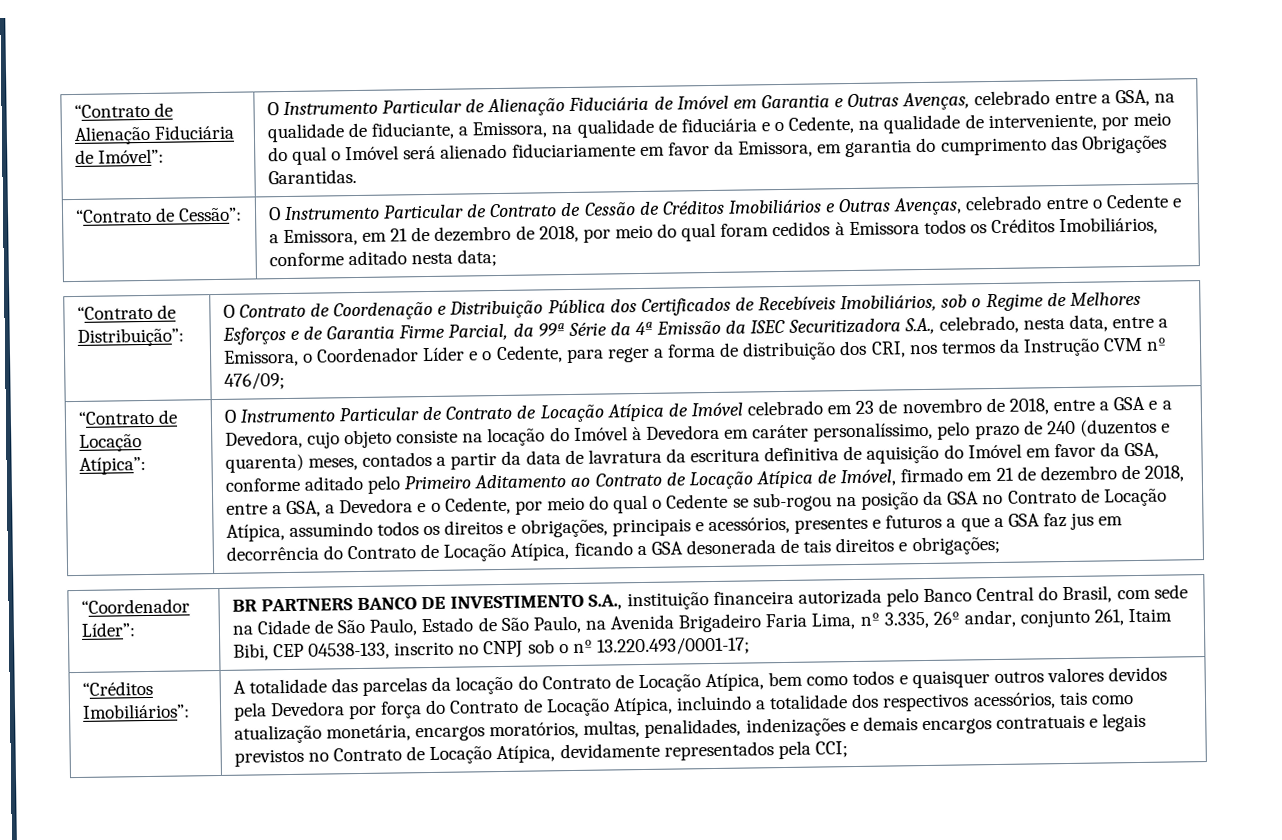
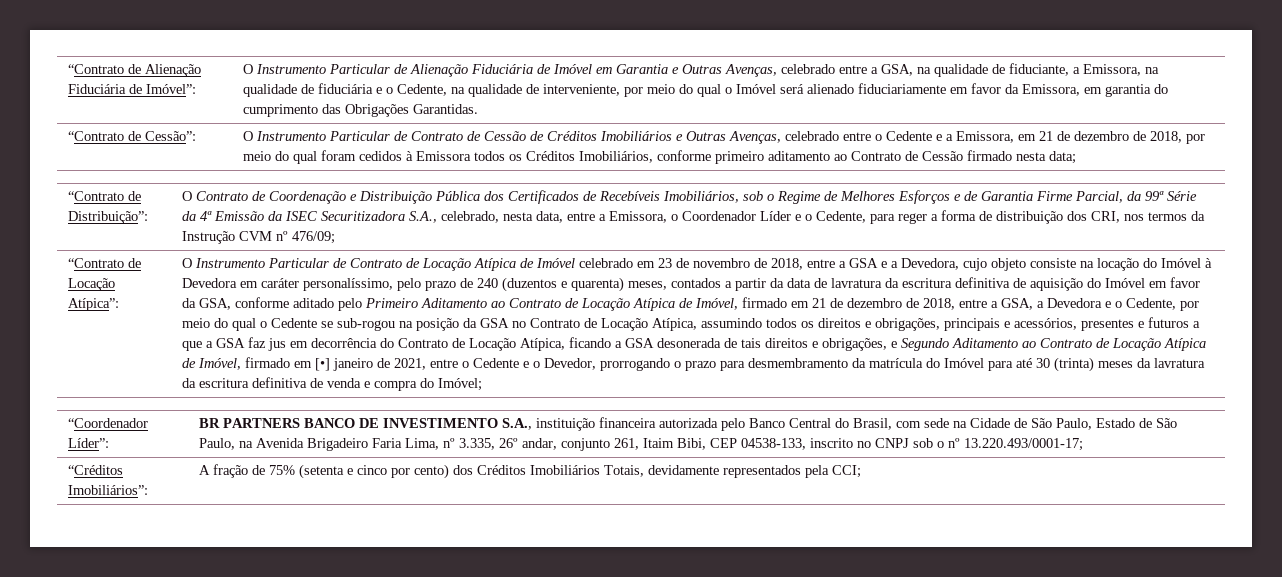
- O Instrumento Particular de Contrato de Cessão de Créditos Imobiliários e Outras Avenças, celebrado entre o Cedente e a Emissora, em 21 de dezembro de 2018, por meio do qual foram cedidos à Emissora todos os Créditos Imobiliários, conforme aditado nesta data;
+ O Instrumento Particular de Contrato de Cessão de Créditos Imobiliários e Outras Avenças, celebrado entre o Cedente e a Emissora, em 21 de dezembro de 2018, por meio do qual foram cedidos à Emissora todos os Créditos Imobiliários, conforme primeiro aditamento ao Contrato de Cessão firmado nesta data;
- O Instrumento Particular de Contrato de Locação Atípica de Imóvel celebrado em 23 de novembro de 2018, entre a GSA e a Devedora, cujo objeto consiste na locação do Imóvel à Devedora em caráter personalíssimo, pelo prazo de 240 (duzentos e quarenta) meses, contados a partir da data de lavratura da escritura definitiva de aquisição do Imóvel em favor da GSA, conforme aditado pelo Primeiro Aditamento ao Contrato de Locação Atípica de Imóvel, firmado em 21 de dezembro de 2018, entre a GSA, a Devedora e o Cedente, por meio do qual o Cedente se sub-rogou na posição da GSA no Contrato de Locação Atípica, assumindo todos os direitos e obrigações, principais e acessórios, presentes e futuros a que a GSA faz jus em decorrência do Contrato de Locação Atípica, ficando a GSA desonerada de tais direitos e obrigações;
+ O Instrumento Particular de Contrato de Locação Atípica de Imóvel celebrado em 23 de novembro de 2018, entre a GSA e a Devedora, cujo objeto consiste na locação do Imóvel à Devedora em caráter personalíssimo, pelo prazo de 240 (duzentos e quarenta) meses, contados a partir da data de lavratura da escritura definitiva de aquisição do Imóvel em favor da GSA, conforme aditado pelo Primeiro Aditamento ao Contrato de Locação Atípica de Imóvel, firmado em 21 de dezembro de 2018, entre a GSA, a Devedora e o Cedente, por meio do qual o Cedente se sub-rogou na posição da GSA no Contrato de Locação Atípica, assumindo todos os direitos e obrigações, principais e acessórios, presentes e futuros a que a GSA faz jus em decorrência do Contrato de Locação Atípica, ficando a GSA desonerada de tais direitos e obrigações, e Segundo Aditamento ao Contrato de Locação Atípica de Imóvel, firmado em [•] janeiro de 2021, entre o Cedente e o Devedor, prorrogando o prazo para desmembramento da matrícula do Imóvel para até 30 (trinta) meses da lavratura da escritura definitiva de venda e compra do Imóvel;
- A totalidade das parcelas da locação do Contrato de Locação Atípica, bem como todos e quaisquer outros valores devidos pela Devedora por força do Contrato de Locação Atípica, incluindo a totalidade dos respectivos acessórios, tais como atualização monetária, encargos moratórios, multas, penalidades, indenizações e demais encargos contratuais e legais previstos no Contrato de Locação Atípica, devidamente representados pela CCI;
+ A fração de 75% (setenta e cinco por cento) dos Créditos Imobiliários Totais, devidamente representados pela CCI;

